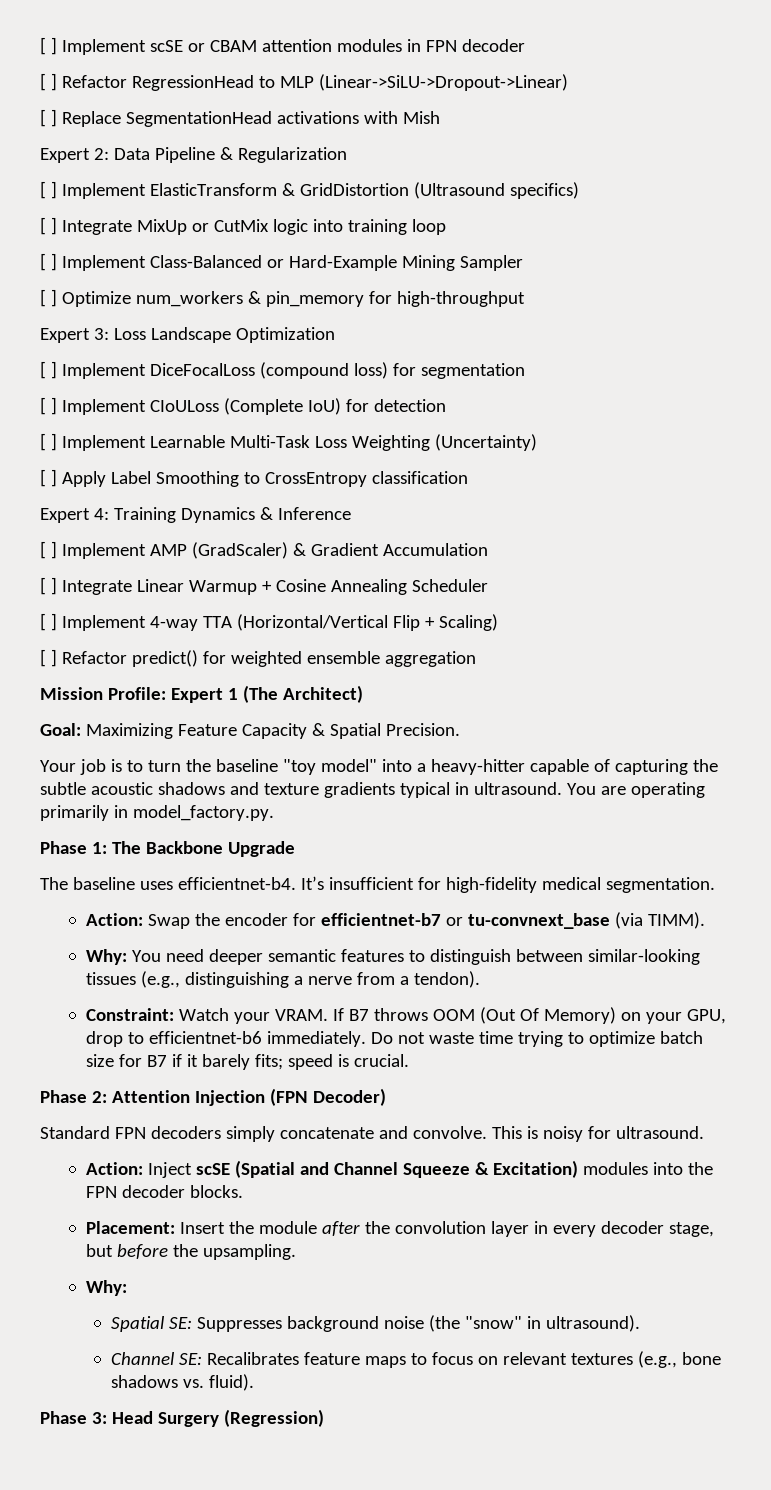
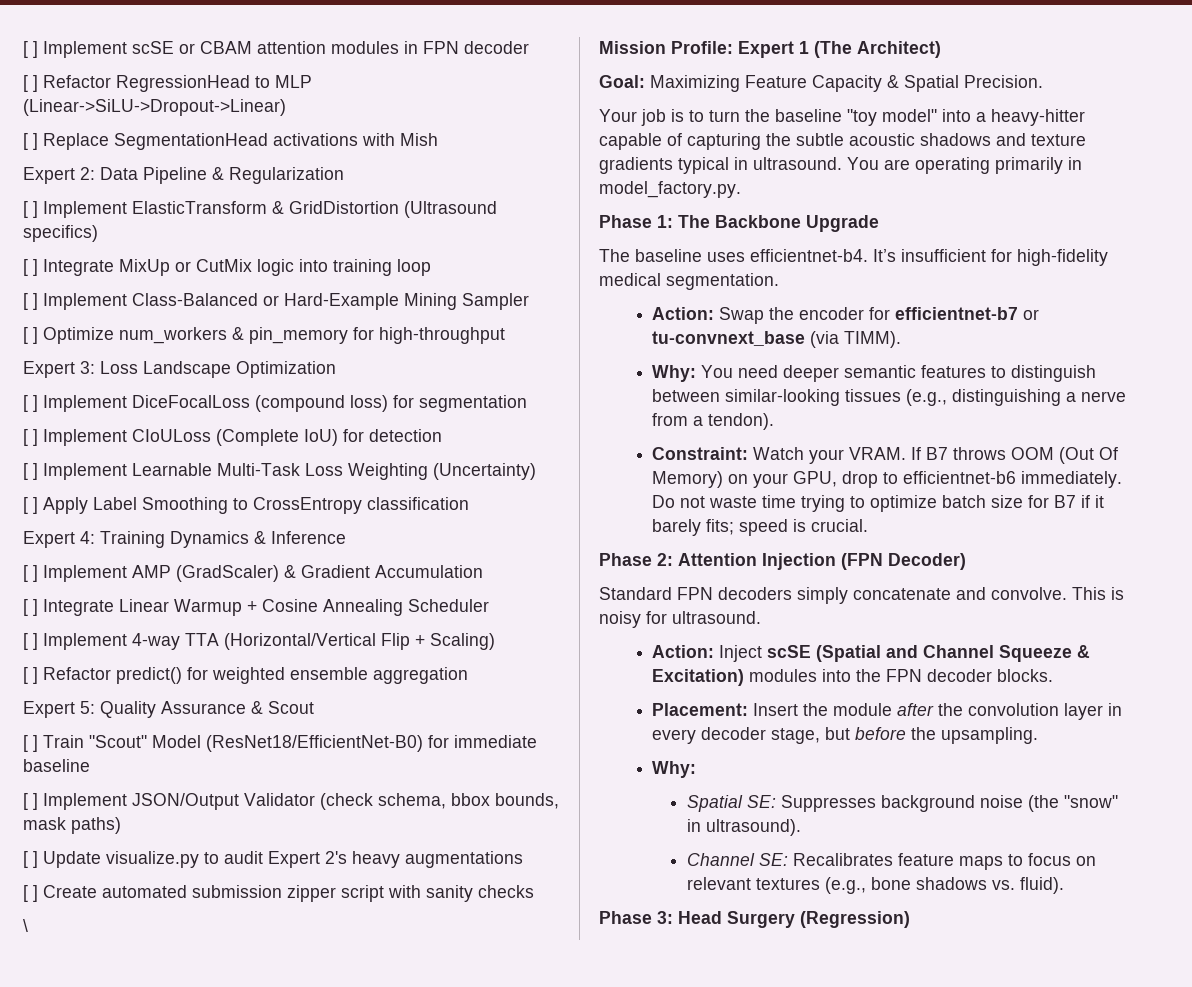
+ Expert 5: Quality Assurance & Scout
+ [ ] Train "Scout" Model (ResNet18/EfficientNet-B0) for immediate baseline
+ [ ] Implement JSON/Output Validator (check schema, bbox bounds, mask paths)
+ [ ] Update visualize.py to audit Expert 2's heavy augmentations
+ [ ] Create automated submission zipper script with sanity checks
+ \

